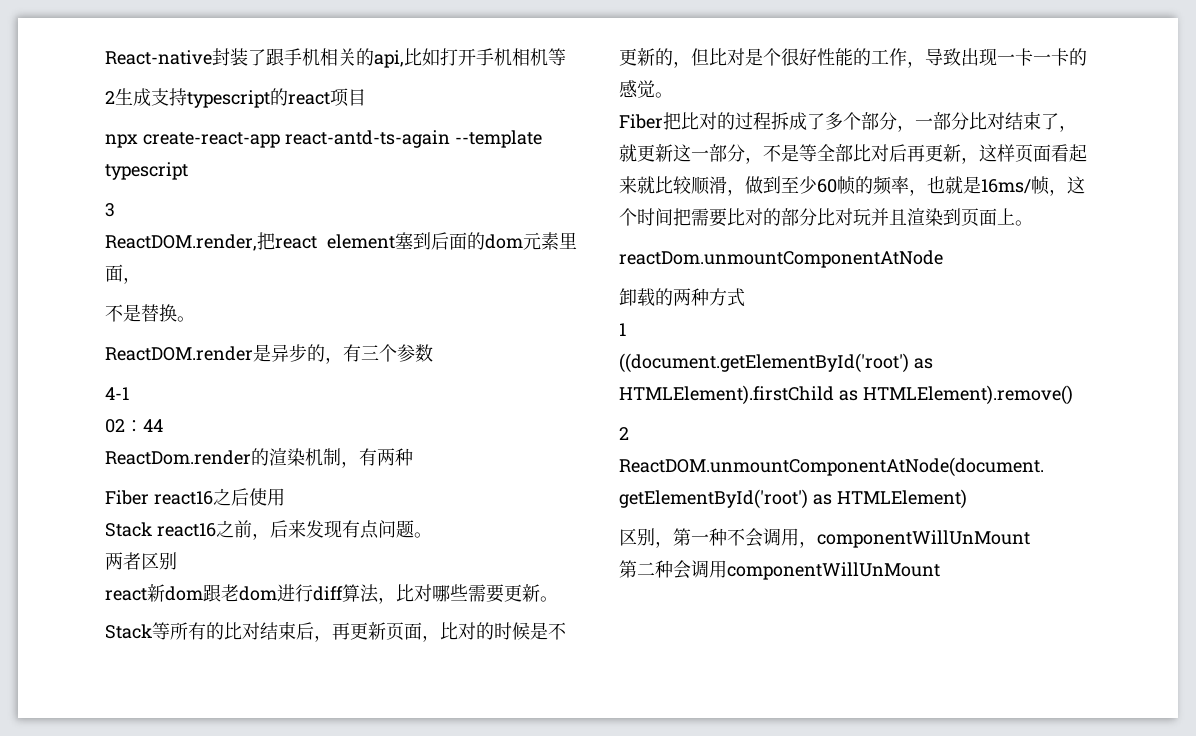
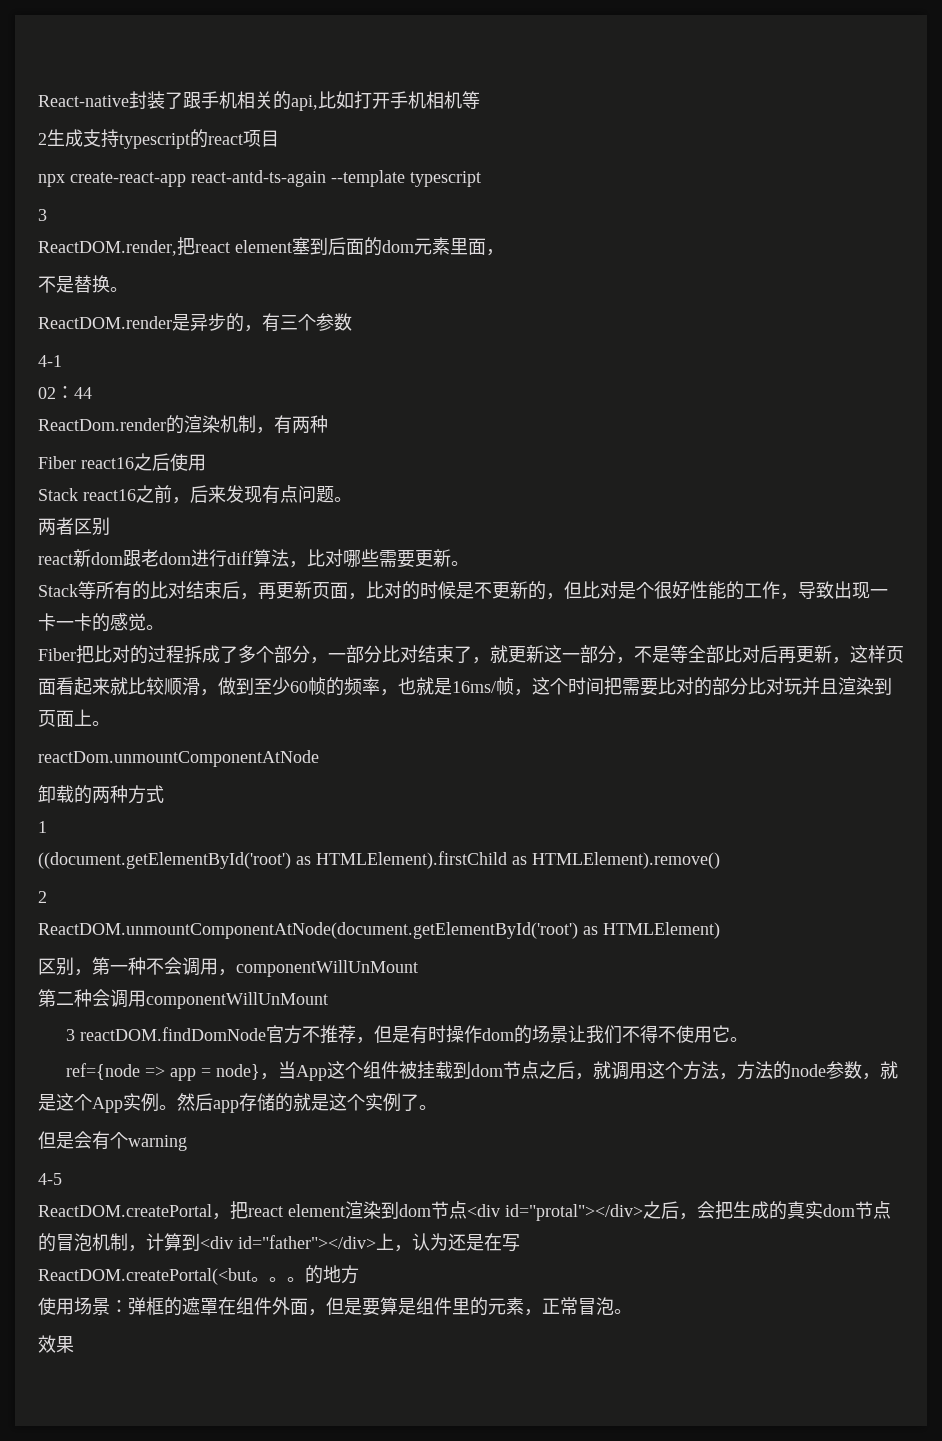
+ 3 reactDOM.findDomNode官方不推荐，但是有时操作dom的场景让我们不得不使用它。
+ ref={node => app = node}，当App这个组件被挂载到dom节点之后，就调用这个方法，方法的node参数，就是这个App实例。然后app存储的就是这个实例了。
+ 但是会有个warning
+ 4-5
+ ReactDOM.createPortal，把react element渲染到dom节点<div id="protal"></div>之后，会把生成的真实dom节点的冒泡机制，计算到<div id="father"></div>上，认为还是在写
+ ReactDOM.createPortal(<but。。。的地方
+ 使用场景：弹框的遮罩在组件外面，但是要算是组件里的元素，正常冒泡。
+ 效果

